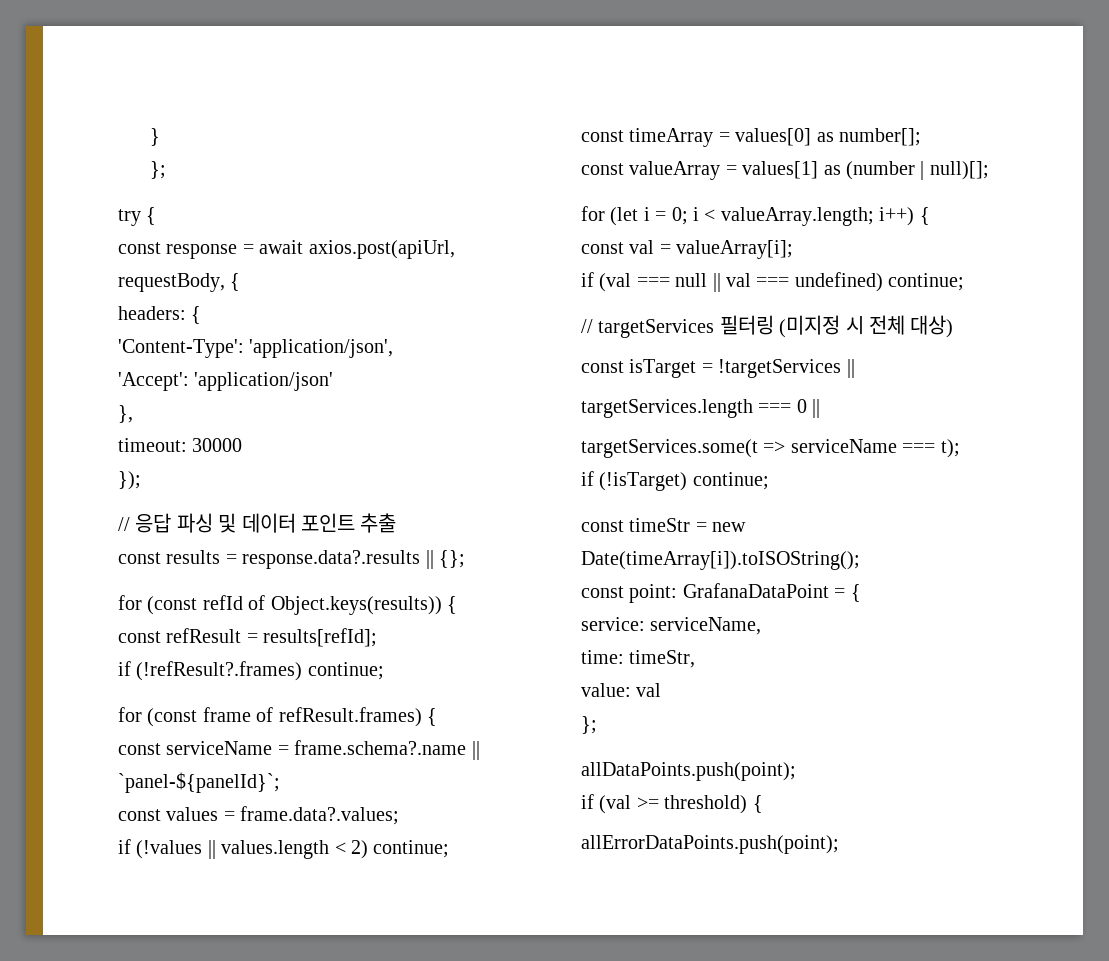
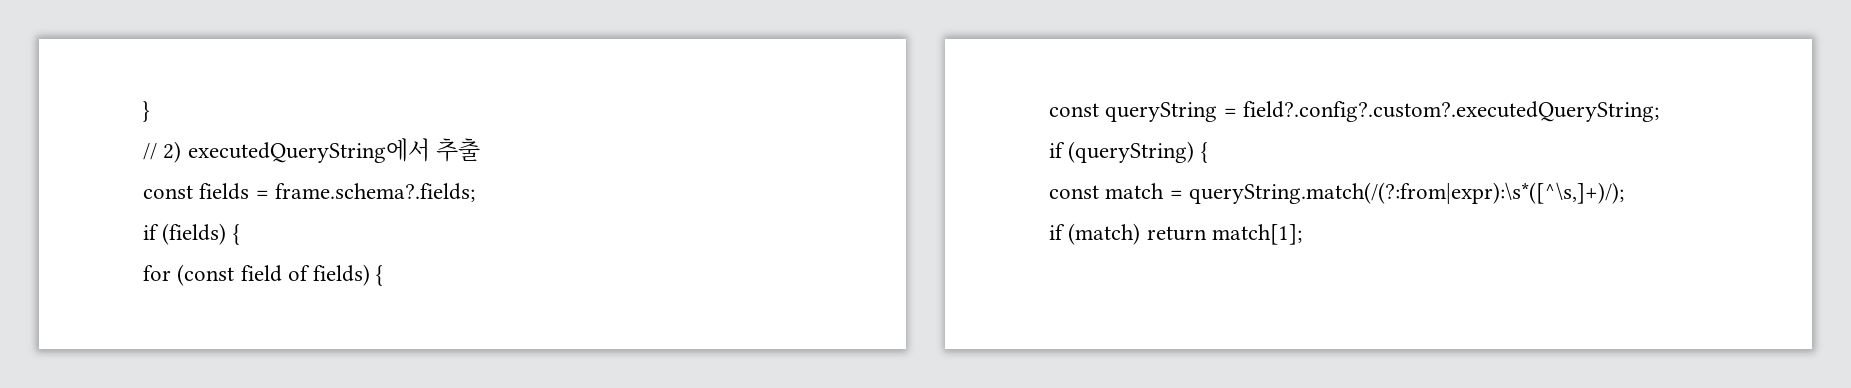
  }
- };
- try {
- const response = await axios.post(apiUrl, requestBody, {
- headers: {
- 'Content-Type': 'application/json',
- 'Accept': 'application/json'
- },
- timeout: 30000
- });
- // 응답 파싱 및 데이터 포인트 추출
- const results = response.data?.results || {};
- for (const refId of Object.keys(results)) {
- const refResult = results[refId];
- if (!refResult?.frames) continue;
- for (const frame of refResult.frames) {
- const serviceName = frame.schema?.name || `panel-${panelId}`;
- const values = frame.data?.values;
- if (!values || values.length < 2) continue;
- const timeArray = values[0] as number[];
- const valueArray = values[1] as (number | null)[];
- for (let i = 0; i < valueArray.length; i++) {
- const val = valueArray[i];
- if (val === null || val === undefined) continue;
- // targetServices 필터링 (미지정 시 전체 대상)
- const isTarget = !targetServices ||
- targetServices.length === 0 ||
- targetServices.some(t => serviceName === t);
- if (!isTarget) continue;
- const timeStr = new Date(timeArray[i]).toISOString();
- const point: GrafanaDataPoint = {
- service: serviceName,
- time: timeStr,
- value: val
- };
- allDataPoints.push(point);
- if (val >= threshold) {
- allErrorDataPoints.push(point);
+ // 2) executedQueryString에서 추출
+ const fields = frame.schema?.fields;
+ if (fields) {
+ for (const field of fields) {
+ const queryString = field?.config?.custom?.executedQueryString;
+ if (queryString) {
+ const match = queryString.match(/(?:from|expr):\s*([^\s,]+)/);
+ if (match) return match[1];

